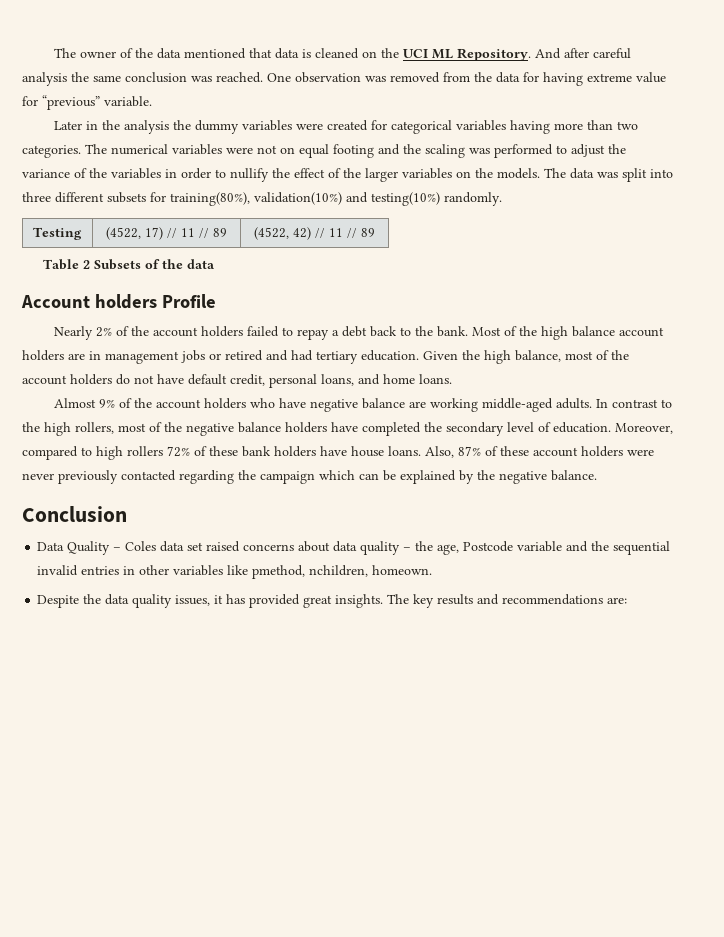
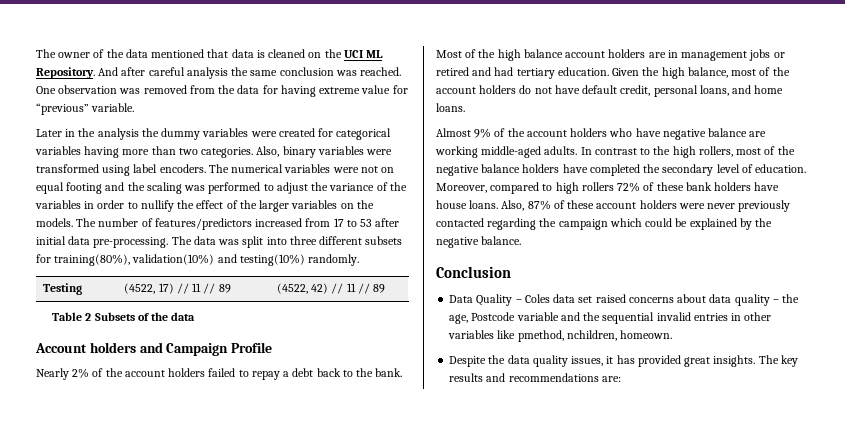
+ Also, binary variables were transformed using label encoders.
- The data was split into three different subsets for training(80%), validation(10%) and testing(10%) randomly.
+ The number of features/predictors increased from 17 to 53 after initial data pre-processing. The data was split into three different subsets for training(80%), validation(10%) and testing(10%) randomly.
- Account holders Profile
+ Account holders and Campaign Profile
- Also, 87% of these account holders were never previously contacted regarding the campaign which can be explained by the negative balance.
+ Also, 87% of these account holders were never previously contacted regarding the campaign which could be explained by the negative balance.

